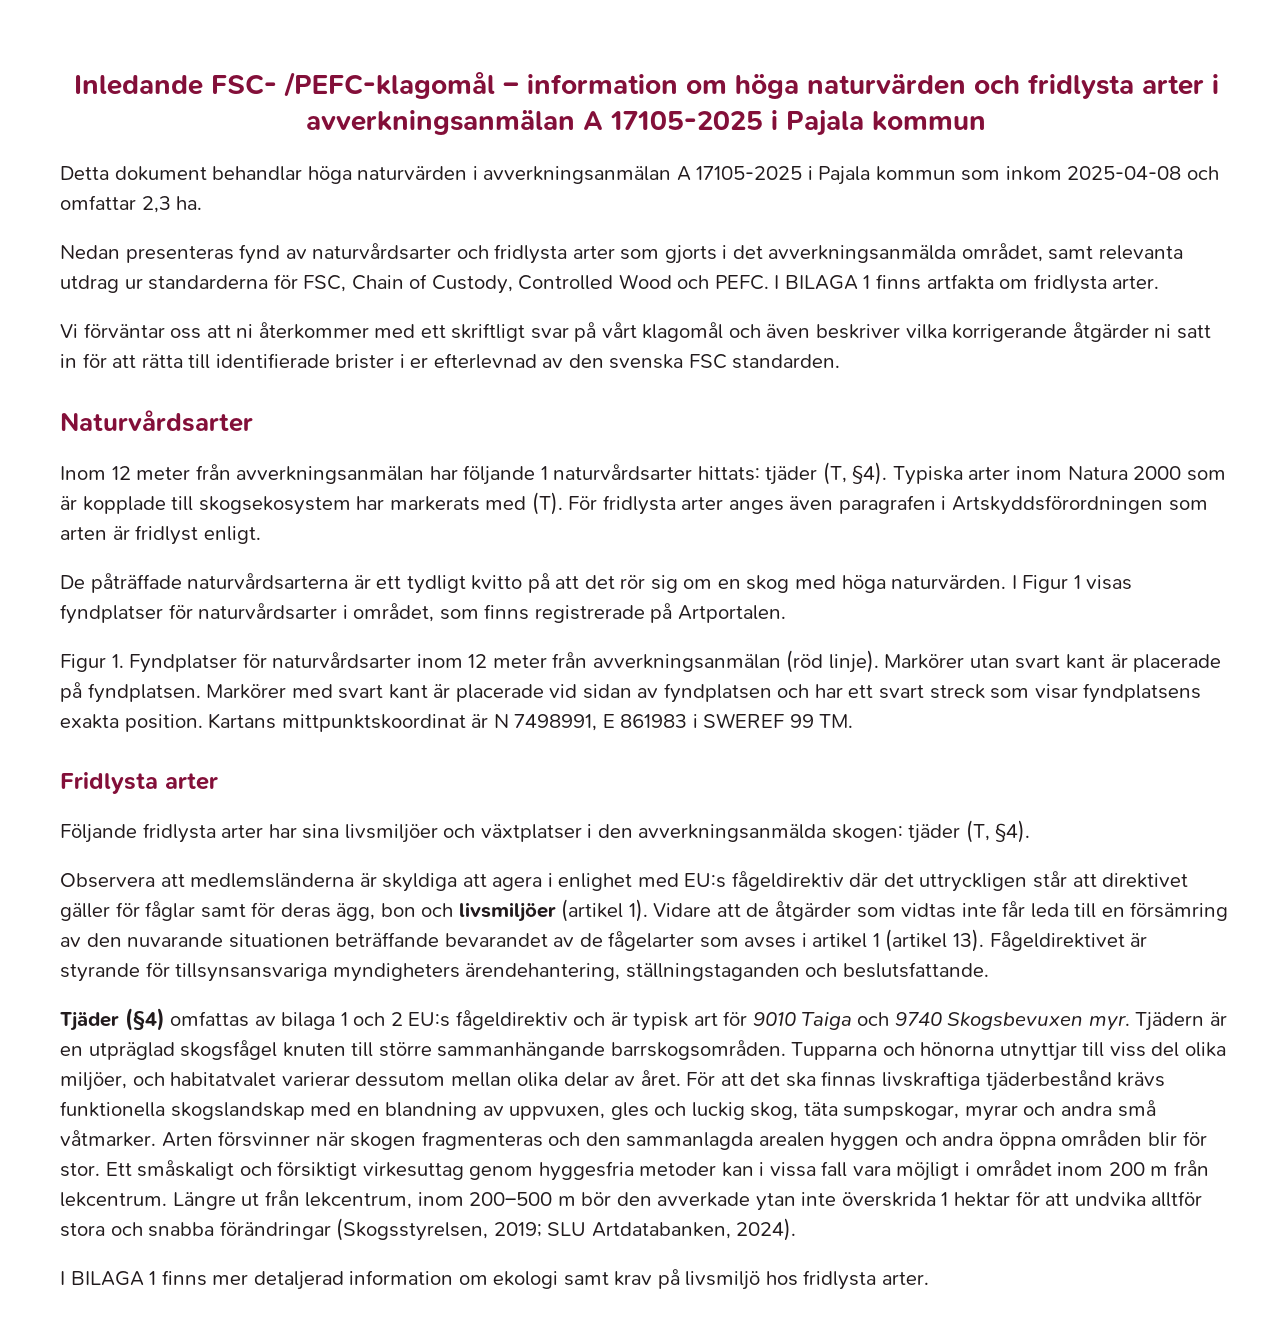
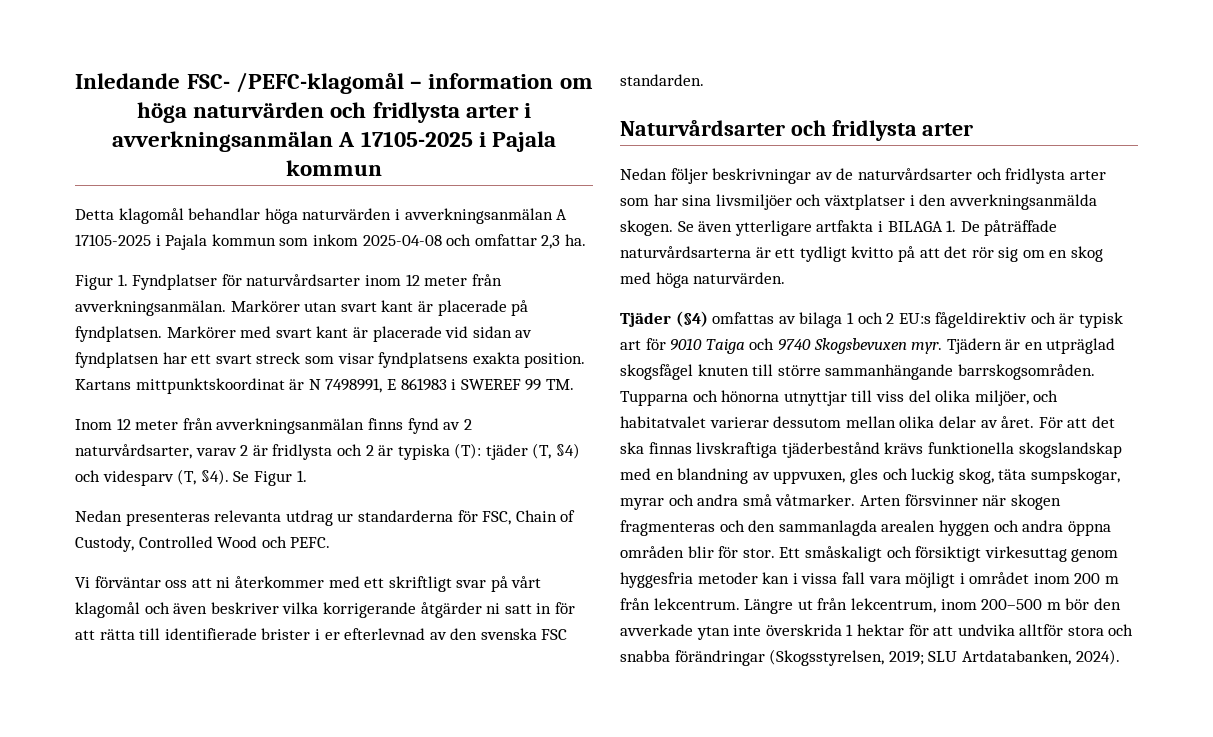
- Detta dokument behandlar höga naturvärden i avverkningsanmälan A 17105-2025 i Pajala kommun som inkom 2025-04-08 och omfattar 2,3 ha.
+ Detta klagomål behandlar höga naturvärden i avverkningsanmälan A 17105-2025 i Pajala kommun som inkom 2025-04-08 och omfattar 2,3 ha.
- Nedan presenteras fynd av naturvårdsarter och fridlysta arter som gjorts i det avverkningsanmälda området, samt relevanta utdrag ur standarderna för FSC, Chain of Custody, Controlled Wood och PEFC. I BILAGA 1 finns artfakta om fridlysta arter.
+ Figur 1. Fyndplatser för naturvårdsarter inom 12 meter från avverkningsanmälan. Markörer utan svart kant är placerade på fyndplatsen. Markörer med svart kant är placerade vid sidan av fyndplatsen har ett svart streck som visar fyndplatsens exakta position. Kartans mittpunktskoordinat är N 7498991, E 861983 i SWEREF 99 TM.
+ Inom 12 meter från avverkningsanmälan finns fynd av 2 naturvårdsarter, varav 2 är fridlysta och 2 är typiska (T): tjäder (T, §4) och videsparv (T, §4). Se Figur 1.
+ Nedan presenteras relevanta utdrag ur standarderna för FSC, Chain of Custody, Controlled Wood och PEFC.
- Naturvårdsarter
- Inom 12 meter från avverkningsanmälan har följande 1 naturvårdsarter hittats: tjäder (T, §4). Typiska arter inom Natura 2000 som är kopplade till skogsekosystem har markerats med (T). För fridlysta arter anges även paragrafen i Artskyddsförordningen som arten är fridlyst enligt.
- De påträffade naturvårdsarterna är ett tydligt kvitto på att det rör sig om en skog med höga naturvärden. I Figur 1 visas fyndplatser för naturvårdsarter i området, som finns registrerade på Artportalen.
- Figur 1. Fyndplatser för naturvårdsarter inom 12 meter från avverkningsanmälan (röd linje). Markörer utan svart kant är placerade på fyndplatsen. Markörer med svart kant är placerade vid sidan av fyndplatsen och har ett svart streck som visar fyndplatsens exakta position. Kartans mittpunktskoordinat är N 7498991, E 861983 i SWEREF 99 TM.
- Fridlysta arter
- Följande fridlysta arter har sina livsmiljöer och växtplatser i den avverkningsanmälda skogen: tjäder (T, §4).
- Observera att medlemsländerna är skyldiga att agera i enlighet med EU:s fågeldirektiv där det uttryckligen står att direktivet gäller för fåglar samt för deras ägg, bon och livsmiljöer (artikel 1). Vidare att de åtgärder som vidtas inte får leda till en försämring av den nuvarande situationen beträffande bevarandet av de fågelarter som avses i artikel 1 (artikel 13). Fågeldirektivet är styrande för tillsynsansvariga myndigheters ärendehantering, ställningstaganden och beslutsfattande.
+ Naturvårdsarter och fridlysta arter
+ Nedan följer beskrivningar av de naturvårdsarter och fridlysta arter som har sina livsmiljöer och växtplatser i den avverkningsanmälda skogen. Se även ytterligare artfakta i BILAGA 1. De påträffade naturvårdsarterna är ett tydligt kvitto på att det rör sig om en skog med höga naturvärden.
- I BILAGA 1 finns mer detaljerad information om ekologi samt krav på livsmiljö hos fridlysta arter.

